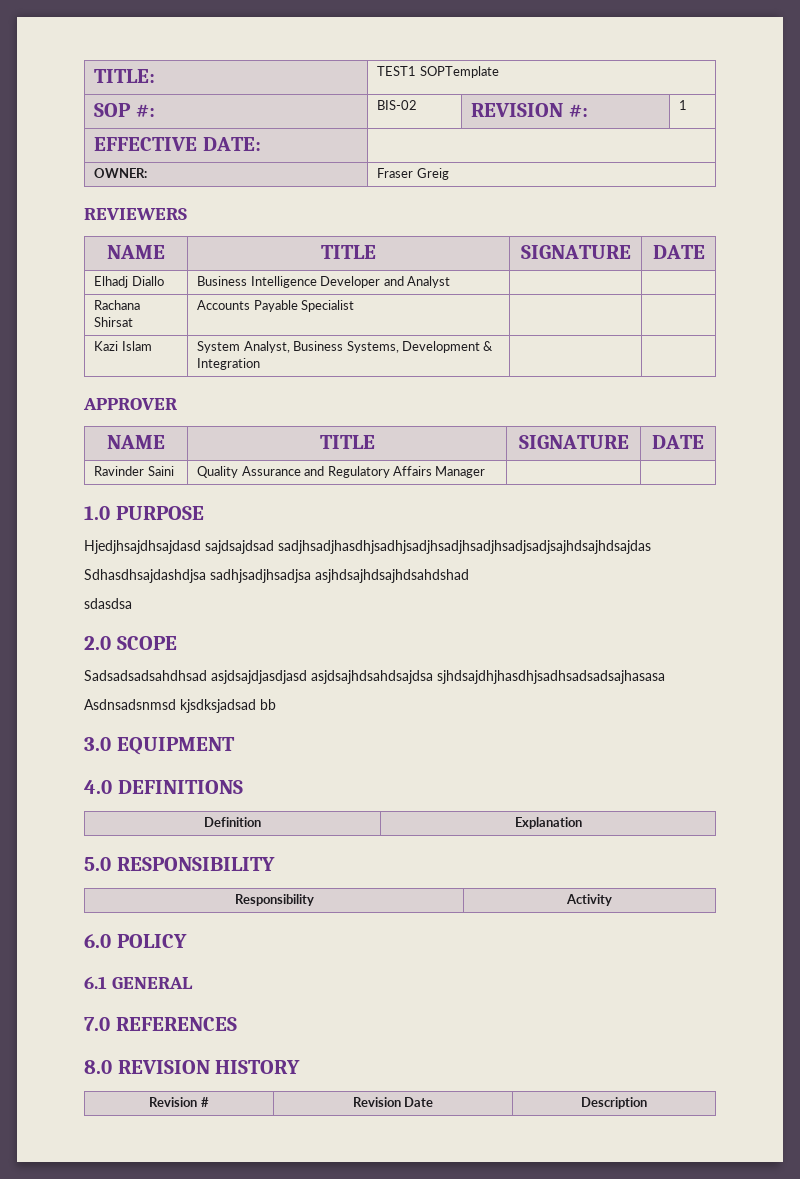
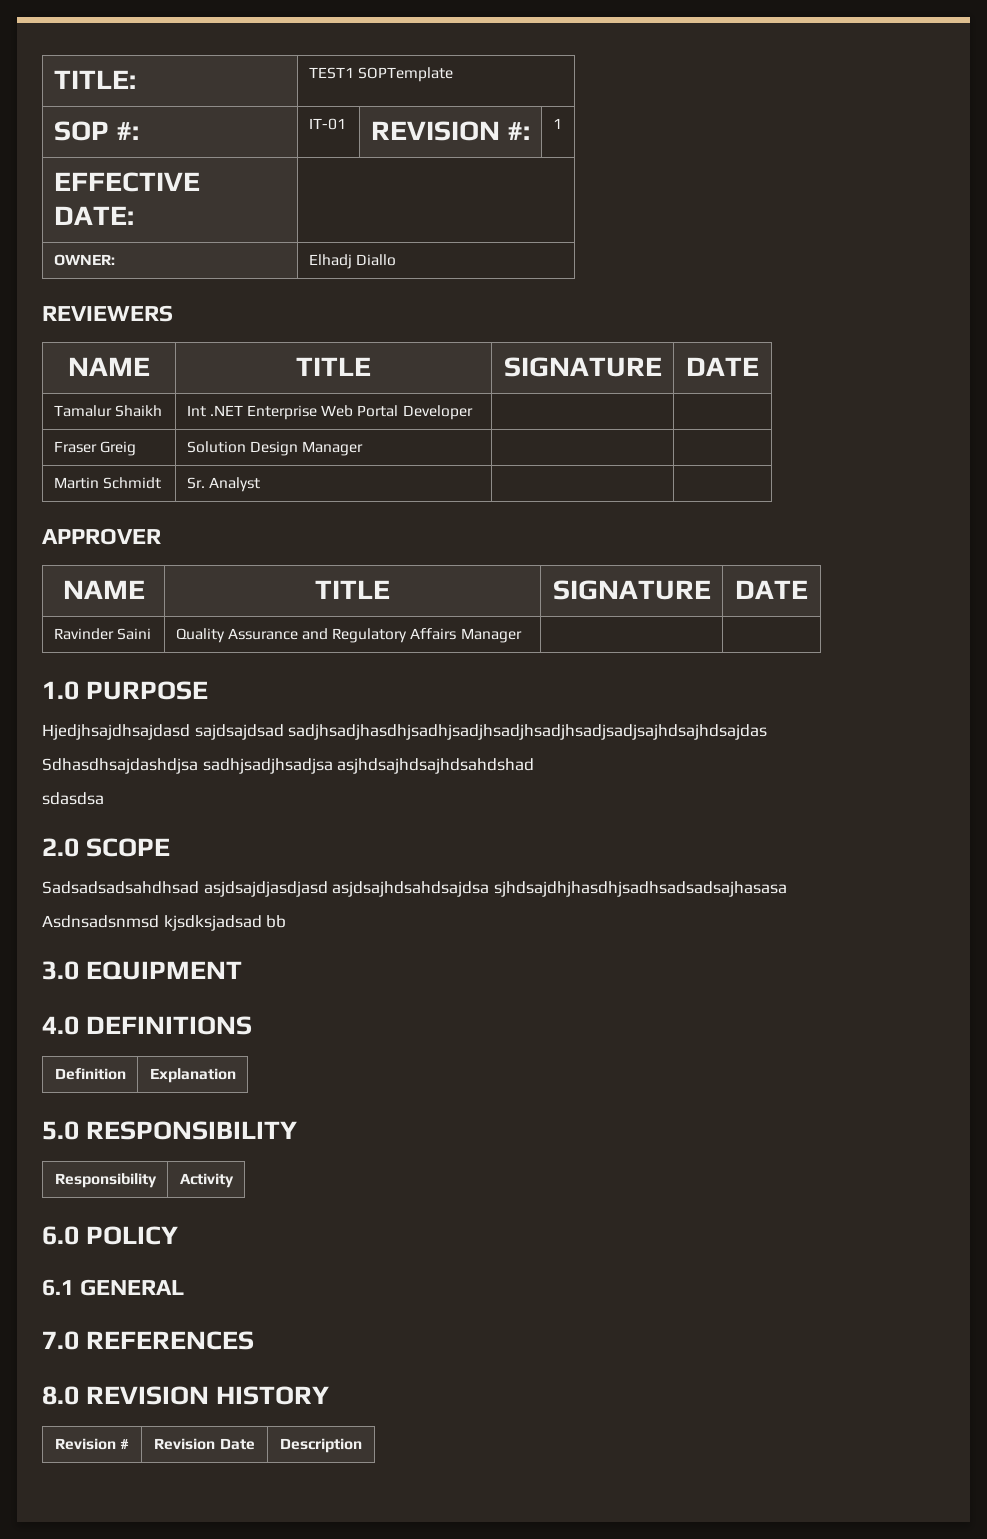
- SOP #: | BIS-02 | REVISION #: | 1
+ SOP #: | IT-01 | REVISION #: | 1
- OWNER: | Fraser Greig
+ OWNER: | Elhadj Diallo
- Elhadj Diallo | Business Intelligence Developer and Analyst | |
- Rachana Shirsat | Accounts Payable Specialist | |
- Kazi Islam | System Analyst, Business Systems, Development & Integration | |
+ Tamalur Shaikh | Int .NET Enterprise Web Portal Developer | |
+ Fraser Greig | Solution Design Manager | |
+ Martin Schmidt | Sr. Analyst | |

